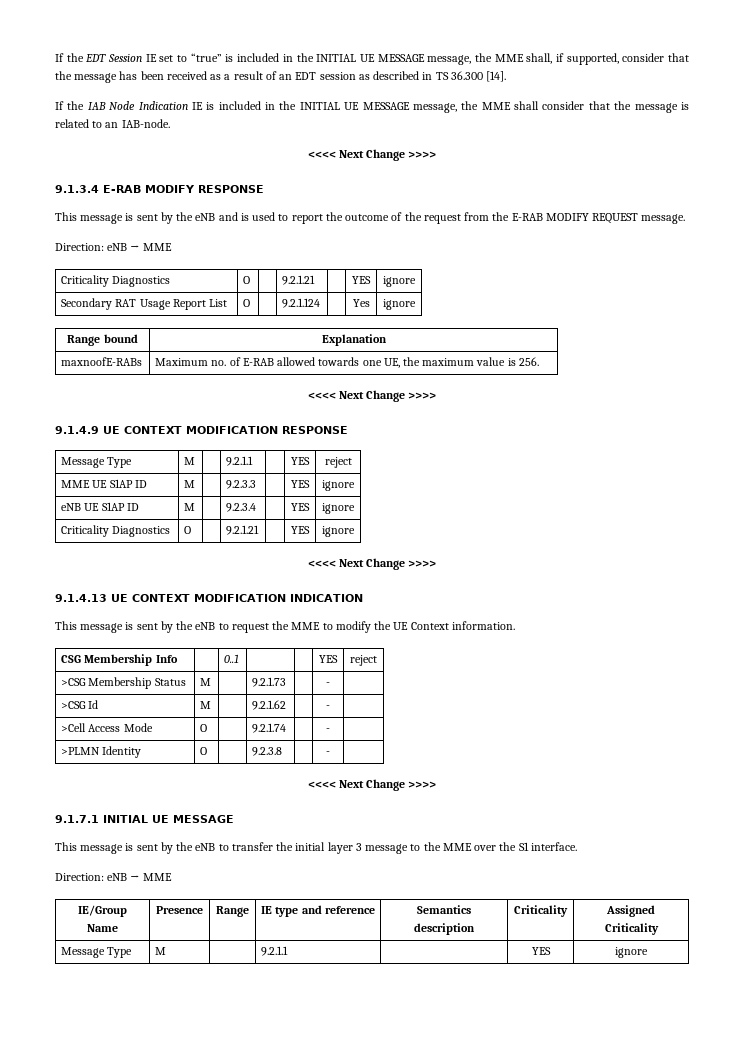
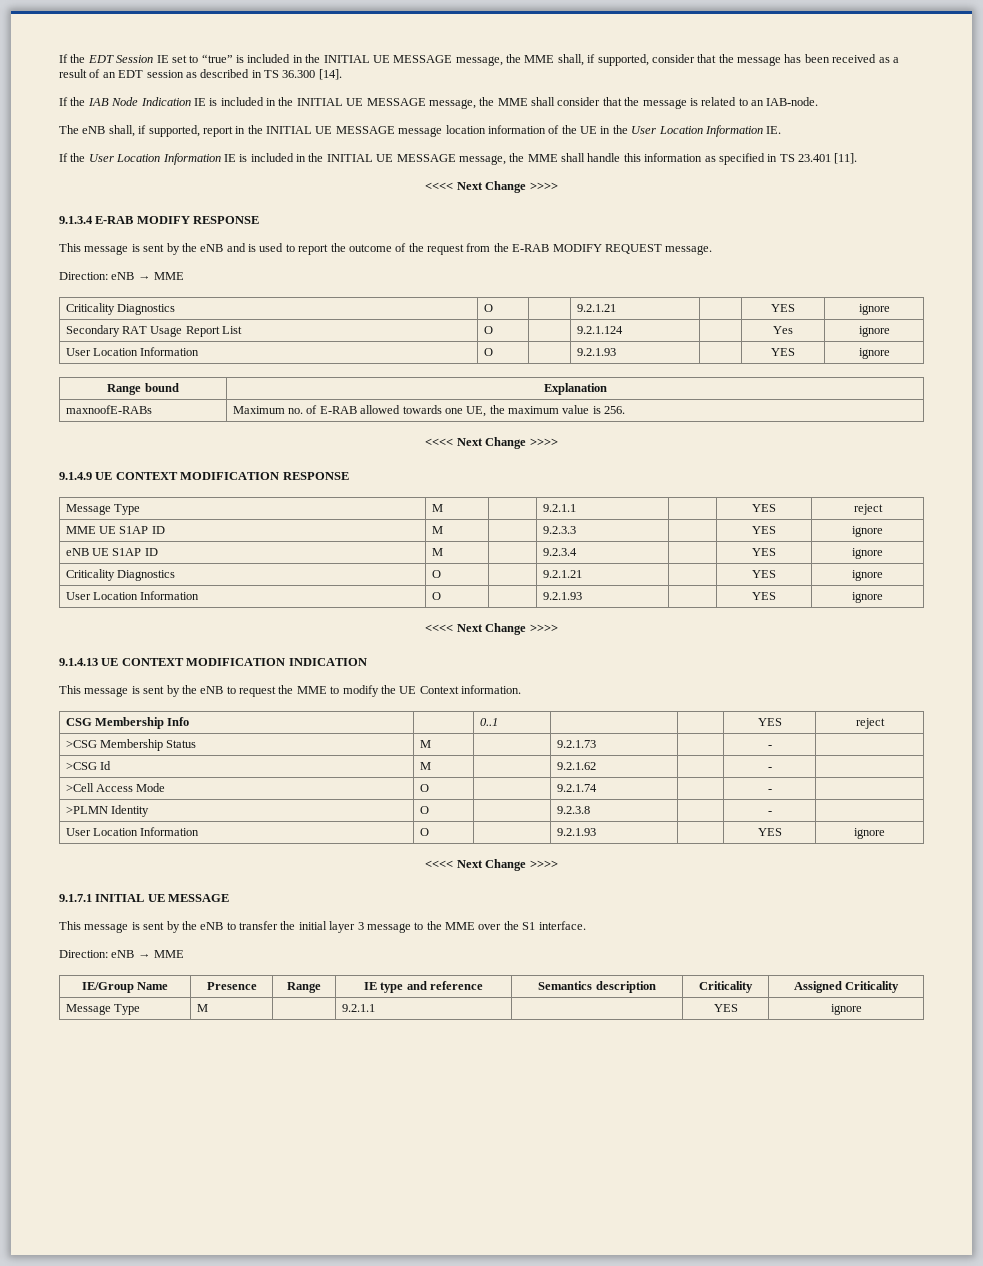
+ The eNB shall, if supported, report in the INITIAL UE MESSAGE message location information of the UE in the User Location Information IE.
+ If the User Location Information IE is included in the INITIAL UE MESSAGE message, the MME shall handle this information as specified in TS 23.401 [11].
  Secondary RAT Usage Report List | O | | 9.2.1.124 | | Yes | ignore
+ User Location Information | O | | 9.2.1.93 | | YES | ignore
  eNB UE S1AP ID | M | | 9.2.3.4 | | YES | ignore
  Criticality Diagnostics | O | | 9.2.1.21 | | YES | ignore
+ User Location Information | O | | 9.2.1.93 | | YES | ignore
  >PLMN Identity | O | | 9.2.3.8 | | - |
+ User Location Information | O | | 9.2.1.93 | | YES | ignore

